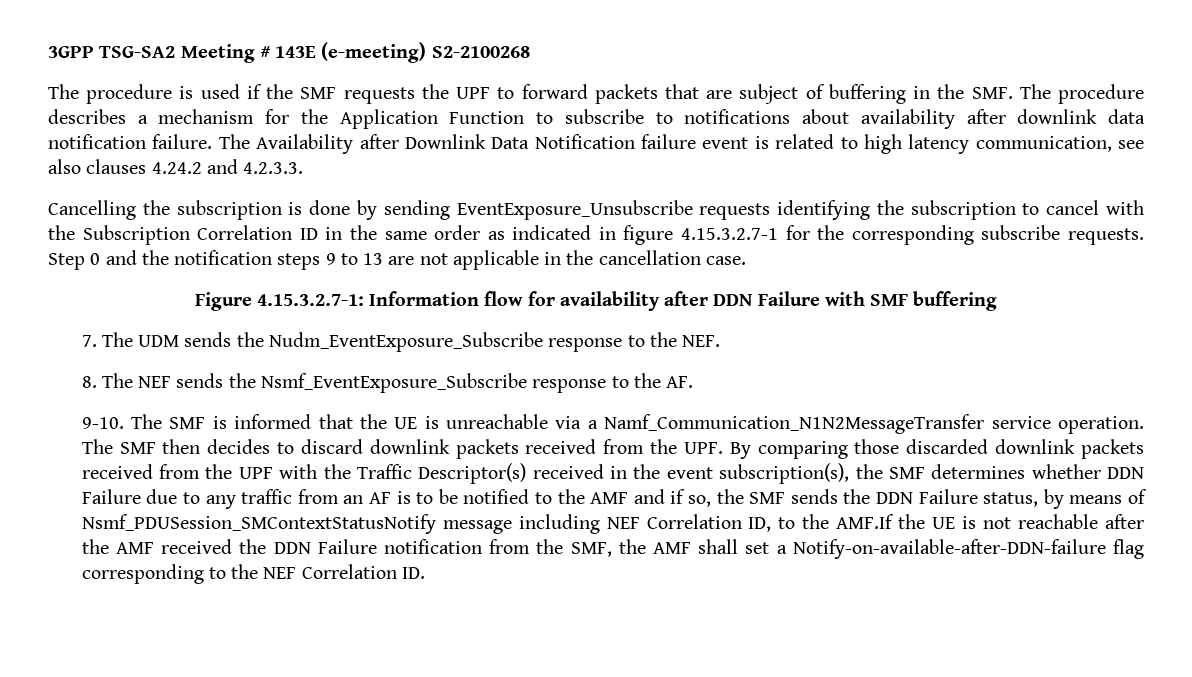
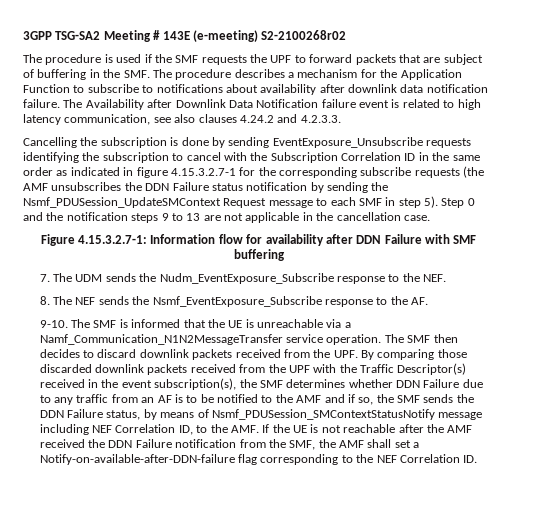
- 3GPP TSG-SA2 Meeting # 143E (e-meeting) S2-2100268
+ 3GPP TSG-SA2 Meeting # 143E (e-meeting) S2-2100268r02
- Cancelling the subscription is done by sending EventExposure_Unsubscribe requests identifying the subscription to cancel with the Subscription Correlation ID in the same order as indicated in figure 4.15.3.2.7-1 for the corresponding subscribe requests.
+ Cancelling the subscription is done by sending EventExposure_Unsubscribe requests identifying the subscription to cancel with the Subscription Correlation ID in the same order as indicated in figure 4.15.3.2.7-1 for the corresponding subscribe requests (the AMF unsubscribes the DDN Failure status notification by sending the Nsmf_PDUSession_UpdateSMContext Request message to each SMF in step 5).
- The SMF then decides to discard downlink packets received from the UPF. By comparing those discarded downlink packets received from the UPF with the Traffic Descriptor(s) received in the event subscription(s), the SMF determines whether DDN Failure due to any traffic from an AF is to be notified to the AMF and if so, the SMF sends the DDN Failure status, by means of Nsmf_PDUSession_SMContextStatusNotify message including NEF Correlation ID, to the AMF.If the UE is not reachable after the AMF received the DDN Failure notification from the SMF, the AMF shall set a Notify-on-available-after-DDN-failure flag corresponding to the NEF Correlation ID.
+ The SMF then decides to discard downlink packets received from the UPF. By comparing those discarded downlink packets received from the UPF with the Traffic Descriptor(s) received in the event subscription(s), the SMF determines whether DDN Failure due to any traffic from an AF is to be notified to the AMF and if so, the SMF sends the DDN Failure status, by means of Nsmf_PDUSession_SMContextStatusNotify message including NEF Correlation ID, to the AMF. If the UE is not reachable after the AMF received the DDN Failure notification from the SMF, the AMF shall set a Notify-on-available-after-DDN-failure flag corresponding to the NEF Correlation ID.

